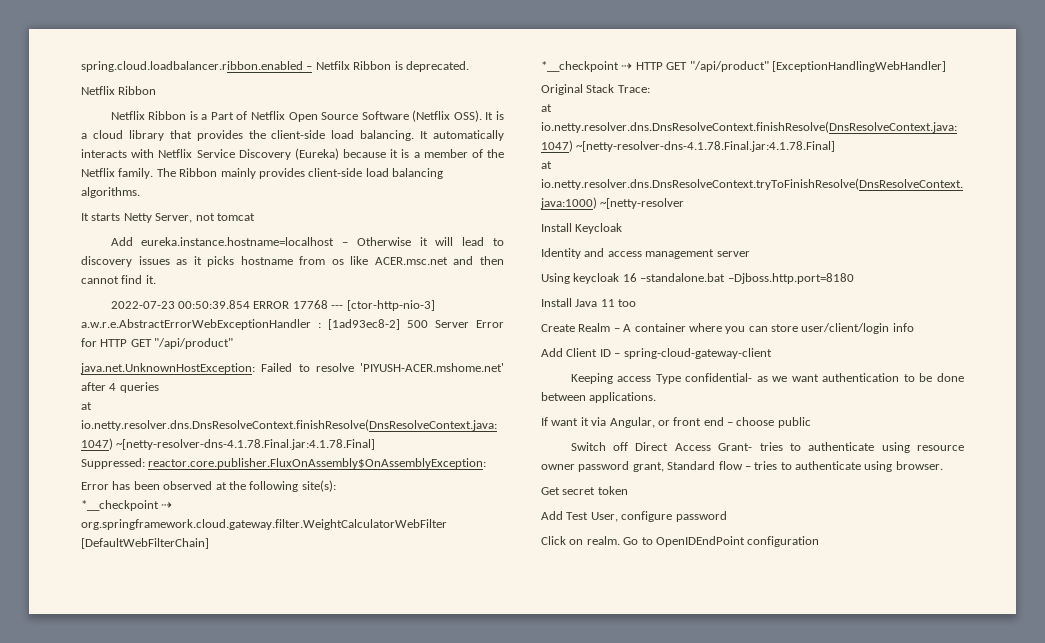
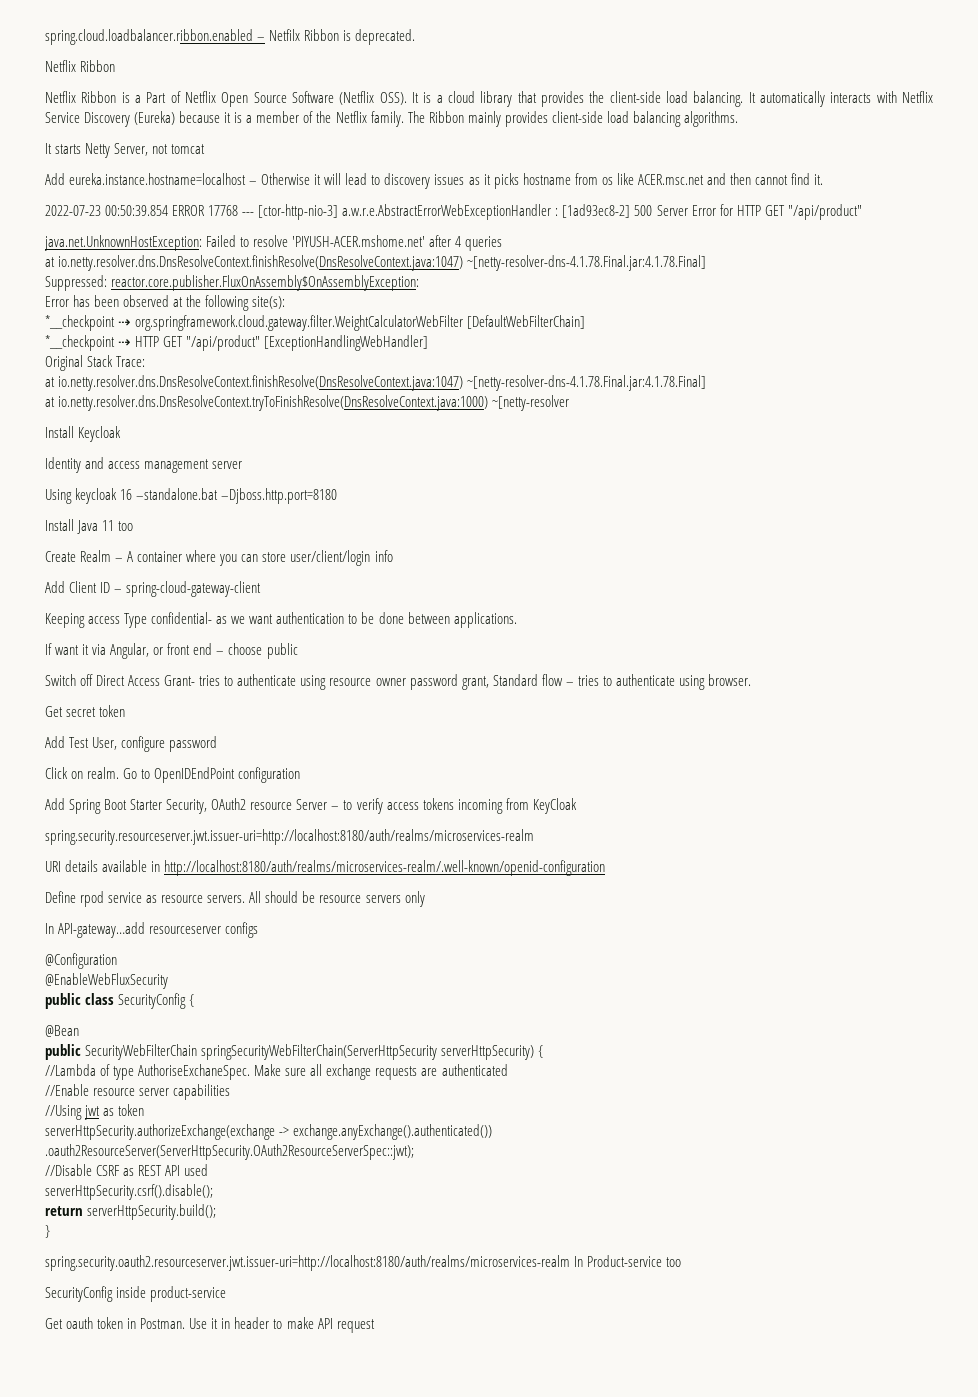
+ Add Spring Boot Starter Security, OAuth2 resource Server – to verify access tokens incoming from KeyCloak
+ spring.security.resourceserver.jwt.issuer-uri=http://localhost:8180/auth/realms/microservices-realm
+ URI details available in http://localhost:8180/auth/realms/microservices-realm/.well-known/openid-configuration
+ Define rpod service as resource servers. All should be resource servers only
+ In API-gateway…add resourceserver configs
+ @Configuration
+ @EnableWebFluxSecurity
+ public class SecurityConfig {
+ @Bean
+ public SecurityWebFilterChain springSecurityWebFilterChain(ServerHttpSecurity serverHttpSecurity) {
+ //Lambda of type AuthoriseExchaneSpec. Make sure all exchange requests are authenticated
+ //Enable resource server capabilities
+ //Using jwt as token
+ serverHttpSecurity.authorizeExchange(exchange -> exchange.anyExchange().authenticated())
+ .oauth2ResourceServer(ServerHttpSecurity.OAuth2ResourceServerSpec::jwt);
+ //Disable CSRF as REST API used
+ serverHttpSecurity.csrf().disable();
+ return serverHttpSecurity.build();
+ }
+ spring.security.oauth2.resourceserver.jwt.issuer-uri=http://localhost:8180/auth/realms/microservices-realm In Product-service too
+ SecurityConfig inside product-service
+ Get oauth token in Postman. Use it in header to make API request

